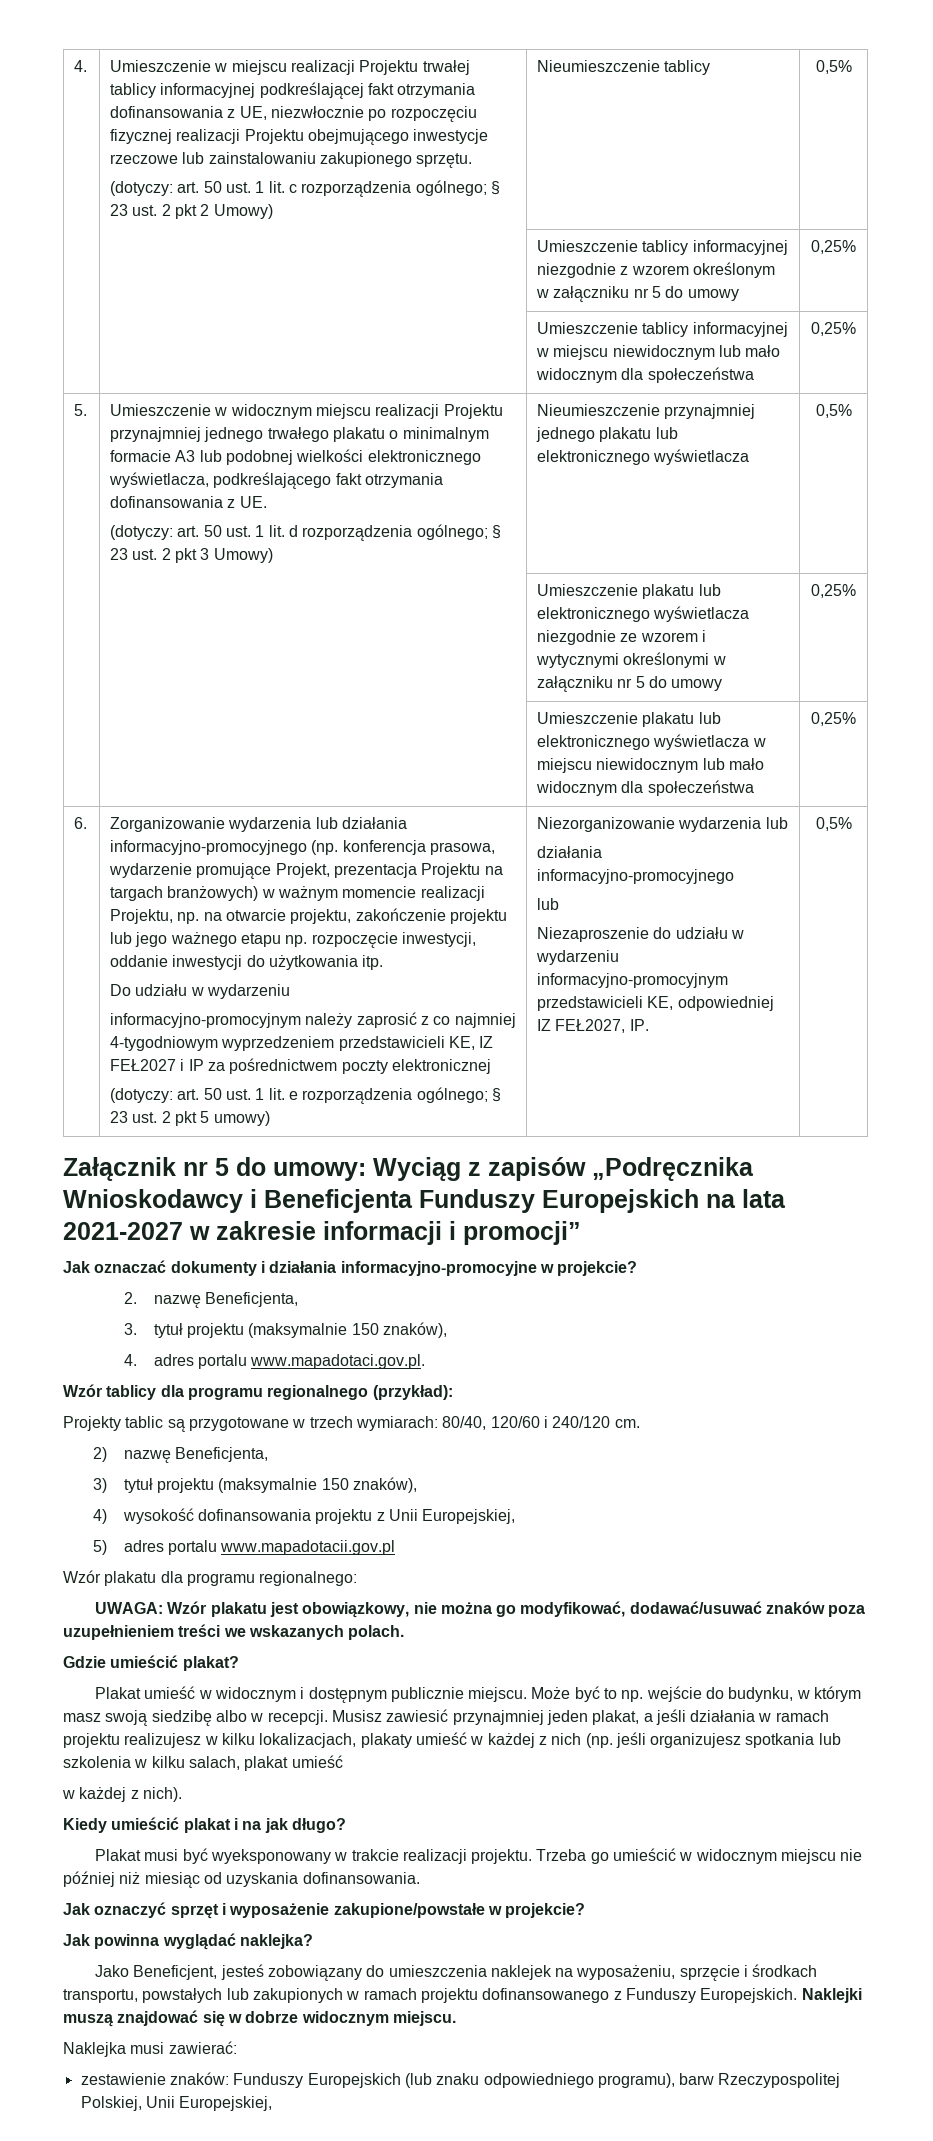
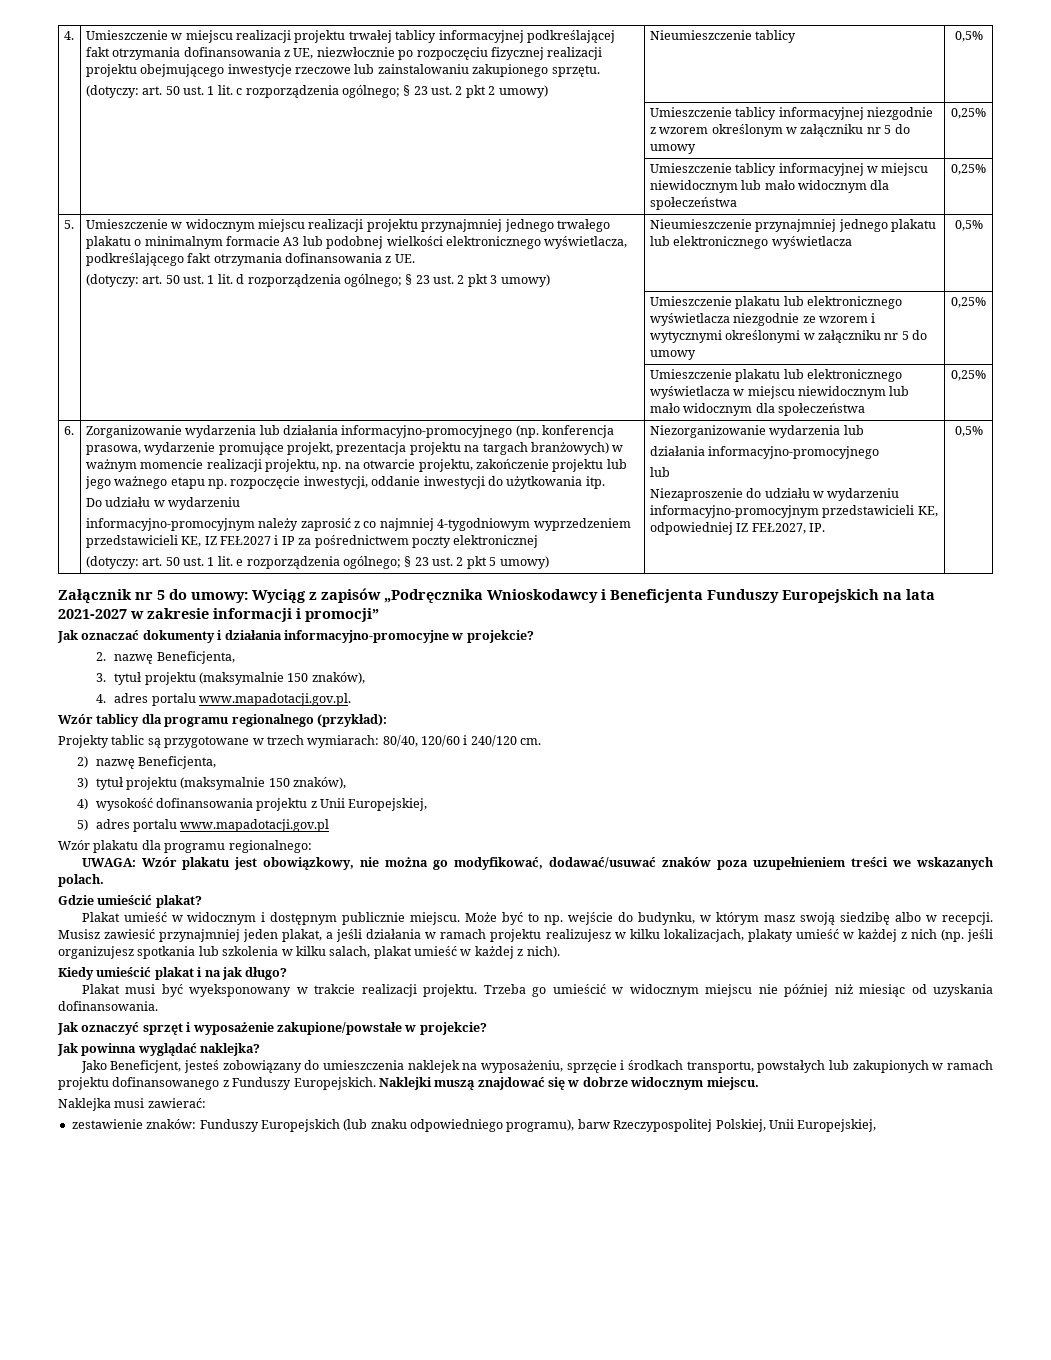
- Umieszczenie w miejscu realizacji Projektu trwałej tablicy informacyjnej podkreślającej fakt otrzymania dofinansowania z UE, niezwłocznie po rozpoczęciu fizycznej realizacji Projektu obejmującego inwestycje rzeczowe lub zainstalowaniu zakupionego sprzętu.
+ Umieszczenie w miejscu realizacji projektu trwałej tablicy informacyjnej podkreślającej fakt otrzymania dofinansowania z UE, niezwłocznie po rozpoczęciu fizycznej realizacji projektu obejmującego inwestycje rzeczowe lub zainstalowaniu zakupionego sprzętu.
- (dotyczy: art. 50 ust. 1 lit. c rozporządzenia ogólnego; § 23 ust. 2 pkt 2 Umowy)
+ (dotyczy: art. 50 ust. 1 lit. c rozporządzenia ogólnego; § 23 ust. 2 pkt 2 umowy)
- Umieszczenie w widocznym miejscu realizacji Projektu przynajmniej jednego trwałego plakatu o minimalnym formacie A3 lub podobnej wielkości elektronicznego wyświetlacza, podkreślającego fakt otrzymania dofinansowania z UE.
+ Umieszczenie w widocznym miejscu realizacji projektu przynajmniej jednego trwałego plakatu o minimalnym formacie A3 lub podobnej wielkości elektronicznego wyświetlacza, podkreślającego fakt otrzymania dofinansowania z UE.
- (dotyczy: art. 50 ust. 1 lit. d rozporządzenia ogólnego; § 23 ust. 2 pkt 3 Umowy)
+ (dotyczy: art. 50 ust. 1 lit. d rozporządzenia ogólnego; § 23 ust. 2 pkt 3 umowy)
- Zorganizowanie wydarzenia lub działania informacyjno-promocyjnego (np. konferencja prasowa, wydarzenie promujące Projekt, prezentacja Projektu na targach branżowych) w ważnym momencie realizacji Projektu, np. na otwarcie projektu, zakończenie projektu lub jego ważnego etapu np. rozpoczęcie inwestycji, oddanie inwestycji do użytkowania itp.
+ Zorganizowanie wydarzenia lub działania informacyjno-promocyjnego (np. konferencja prasowa, wydarzenie promujące projekt, prezentacja projektu na targach branżowych) w ważnym momencie realizacji projektu, np. na otwarcie projektu, zakończenie projektu lub jego ważnego etapu np. rozpoczęcie inwestycji, oddanie inwestycji do użytkowania itp.
- 4. adres portalu www.mapadotaci.gov.pl.
+ 4. adres portalu www.mapadotacji.gov.pl.
- 5) adres portalu www.mapadotacii.gov.pl
+ 5) adres portalu www.mapadotacji.gov.pl
- Musisz zawiesić przynajmniej jeden plakat, a jeśli działania w ramach projektu realizujesz w kilku lokalizacjach, plakaty umieść w każdej z nich (np. jeśli organizujesz spotkania lub szkolenia w kilku salach, plakat umieść
- w każdej z nich).
+ Musisz zawiesić przynajmniej jeden plakat, a jeśli działania w ramach projektu realizujesz w kilku lokalizacjach, plakaty umieść w każdej z nich (np. jeśli organizujesz spotkania lub szkolenia w kilku salach, plakat umieść w każdej z nich).

